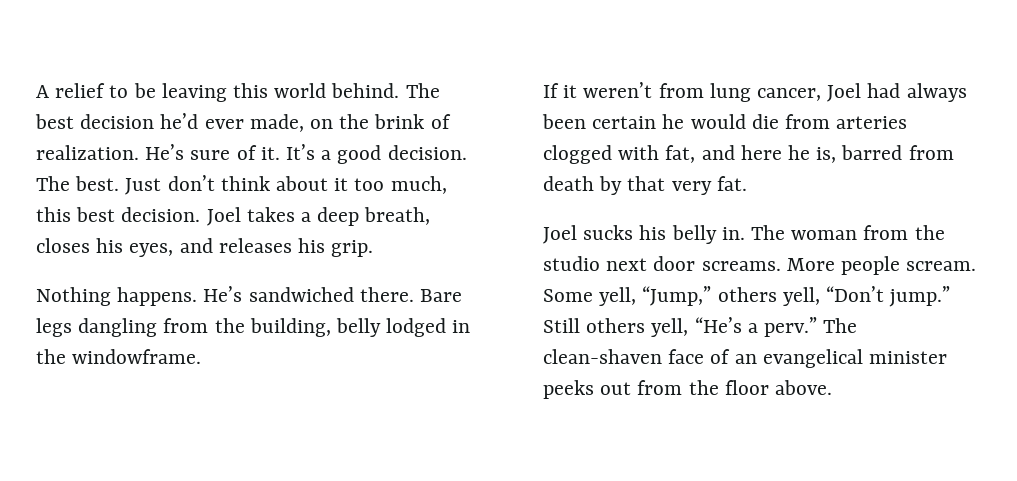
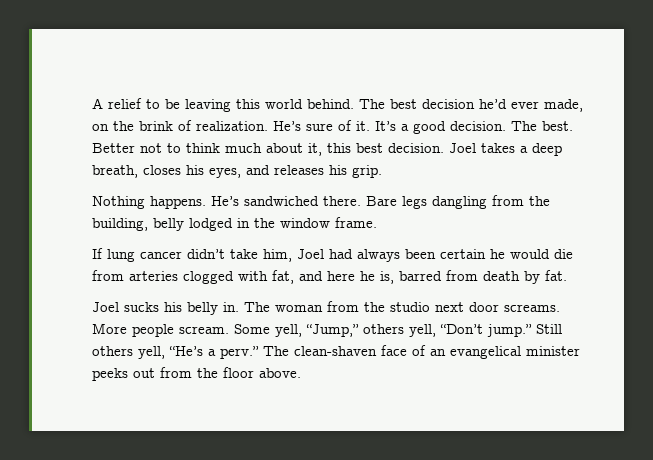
- Just don’t think about it too much, this best decision.
+ Better not to think much about it, this best decision.
- Bare legs dangling from the building, belly lodged in the windowframe.
+ Bare legs dangling from the building, belly lodged in the window frame.
- If it weren’t from lung cancer, Joel had always been certain he would die from arteries clogged with fat, and here he is, barred from death by that very fat.
+ If lung cancer didn’t take him, Joel had always been certain he would die from arteries clogged with fat, and here he is, barred from death by fat.

